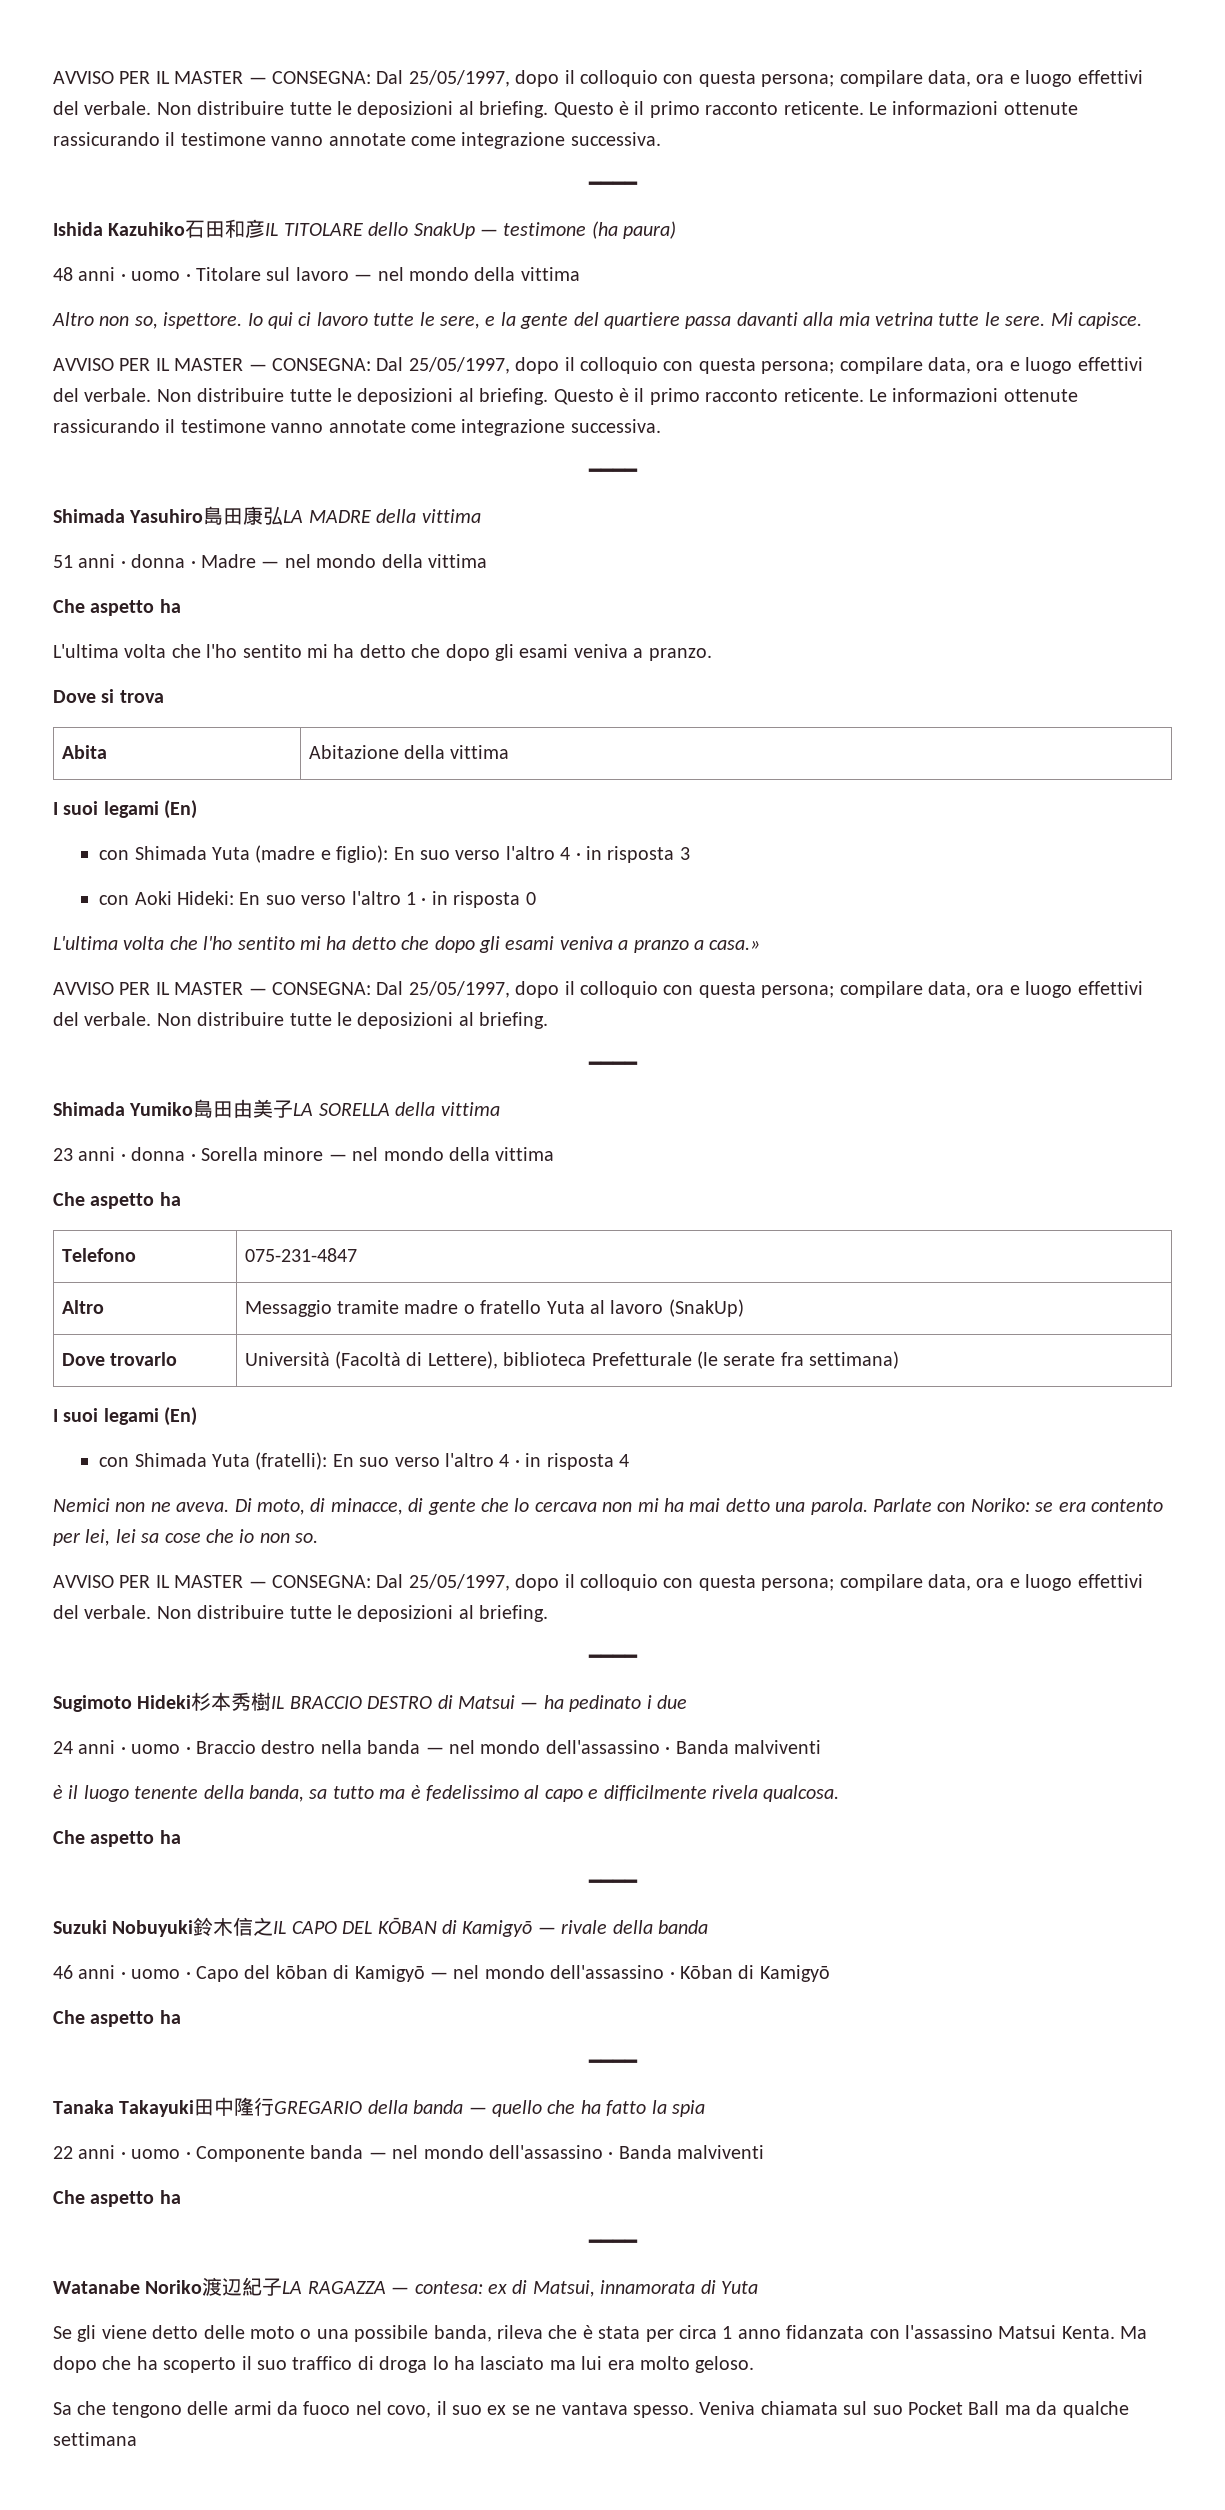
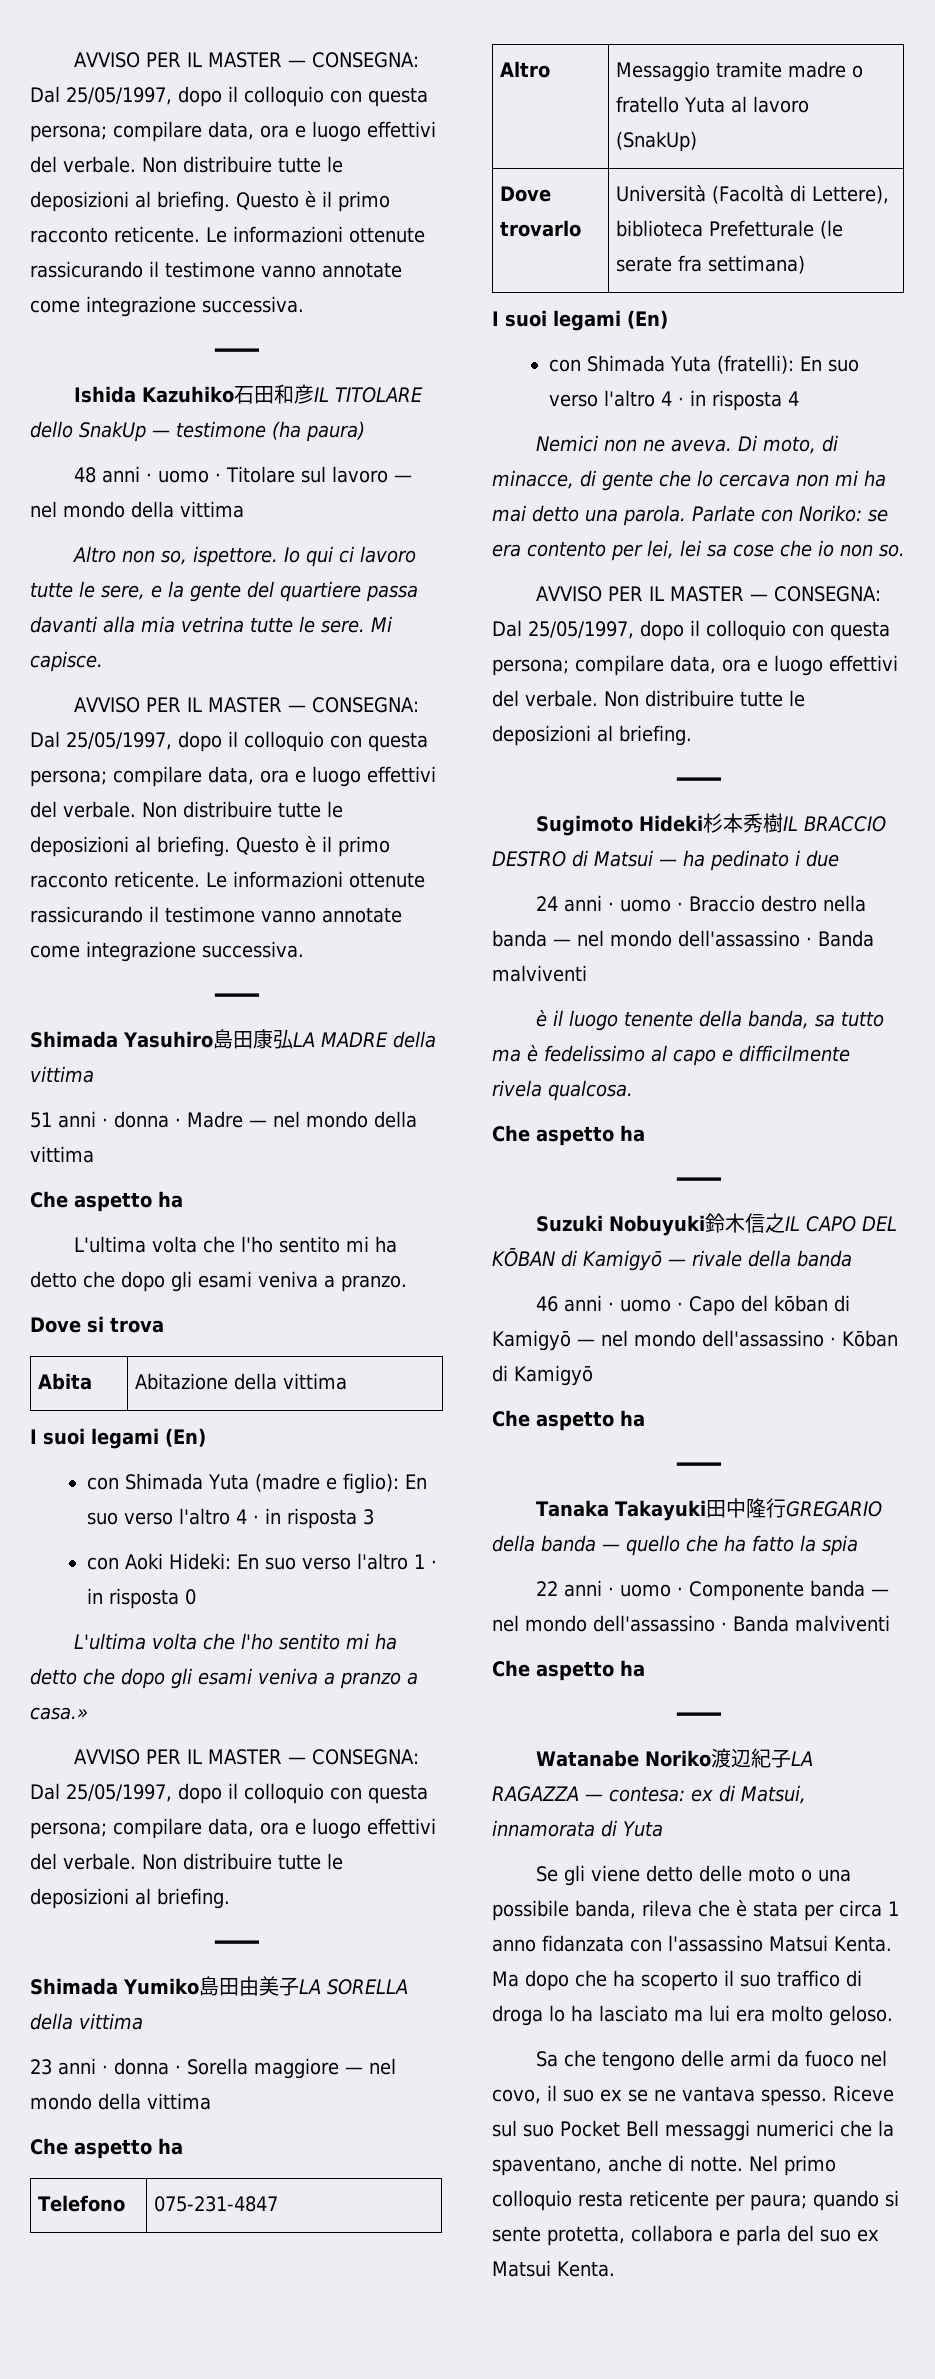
- 23 anni · donna · Sorella minore — nel mondo della vittima
+ 23 anni · donna · Sorella maggiore — nel mondo della vittima
- Veniva chiamata sul suo Pocket Ball ma da qualche settimana
+ Riceve sul suo Pocket Bell messaggi numerici che la spaventano, anche di notte. Nel primo colloquio resta reticente per paura; quando si sente protetta, collabora e parla del suo ex Matsui Kenta.

